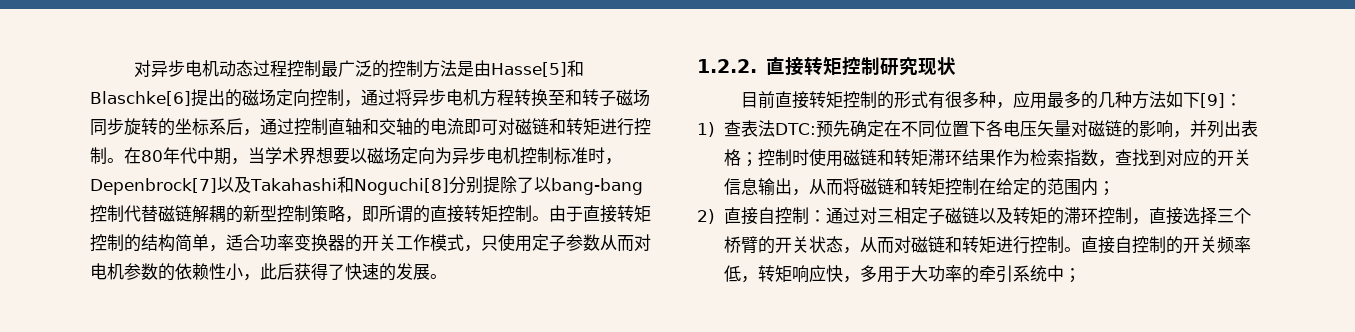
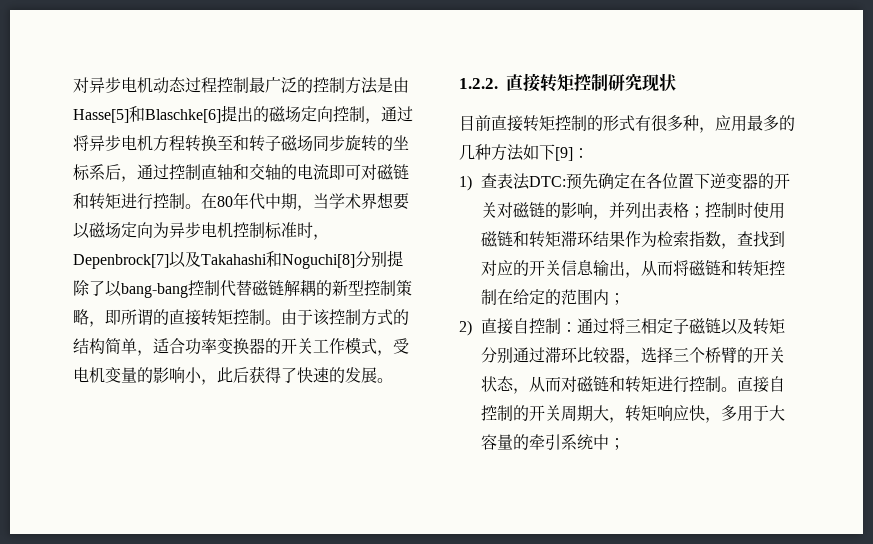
- 由于直接转矩控制的结构简单，适合功率变换器的开关工作模式，只使用定子参数从而对电机参数的依赖性小，此后获得了快速的发展。
+ 由于该控制方式的结构简单，适合功率变换器的开关工作模式，受电机变量的影响小，此后获得了快速的发展。
- 1)查表法DTC:预先确定在不同位置下各电压矢量对磁链的影响，并列出表格；控制时使用磁链和转矩滞环结果作为检索指数，查找到对应的开关信息输出，从而将磁链和转矩控制在给定的范围内；
+ 1)查表法DTC:预先确定在各位置下逆变器的开关对磁链的影响，并列出表格；控制时使用磁链和转矩滞环结果作为检索指数，查找到对应的开关信息输出，从而将磁链和转矩控制在给定的范围内；
- 2)直接自控制：通过对三相定子磁链以及转矩的滞环控制，直接选择三个桥臂的开关状态，从而对磁链和转矩进行控制。
+ 2)直接自控制：通过将三相定子磁链以及转矩分别通过滞环比较器，选择三个桥臂的开关状态，从而对磁链和转矩进行控制。
- 直接自控制的开关频率低，转矩响应快，多用于大功率的牵引系统中；
+ 直接自控制的开关周期大，转矩响应快，多用于大容量的牵引系统中；

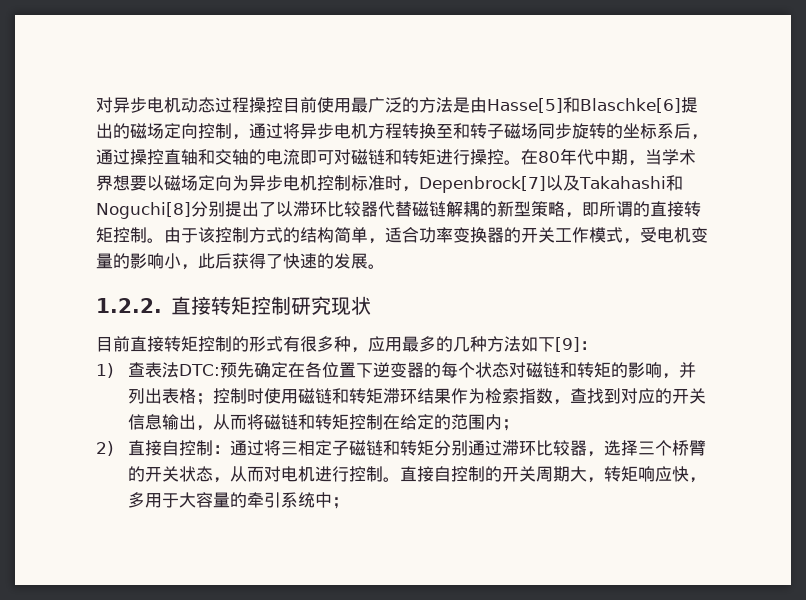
- 对异步电机动态过程控制最广泛的控制方法是由Hasse[5]和Blaschke[6]提出的磁场定向控制，通过将异步电机方程转换至和转子磁场同步旋转的坐标系后，通过控制直轴和交轴的电流即可对磁链和转矩进行控制。
+ 对异步电机动态过程操控目前使用最广泛的方法是由Hasse[5]和Blaschke[6]提出的磁场定向控制，通过将异步电机方程转换至和转子磁场同步旋转的坐标系后，通过操控直轴和交轴的电流即可对磁链和转矩进行操控。
- 在80年代中期，当学术界想要以磁场定向为异步电机控制标准时，Depenbrock[7]以及Takahashi和Noguchi[8]分别提除了以bang-bang控制代替磁链解耦的新型控制策略，即所谓的直接转矩控制。
+ 在80年代中期，当学术界想要以磁场定向为异步电机控制标准时，Depenbrock[7]以及Takahashi和Noguchi[8]分别提出了以滞环比较器代替磁链解耦的新型策略，即所谓的直接转矩控制。
- 1)查表法DTC:预先确定在各位置下逆变器的开关对磁链的影响，并列出表格；控制时使用磁链和转矩滞环结果作为检索指数，查找到对应的开关信息输出，从而将磁链和转矩控制在给定的范围内；
+ 1)查表法DTC:预先确定在各位置下逆变器的每个状态对磁链和转矩的影响，并列出表格；控制时使用磁链和转矩滞环结果作为检索指数，查找到对应的开关信息输出，从而将磁链和转矩控制在给定的范围内；
- 2)直接自控制：通过将三相定子磁链以及转矩分别通过滞环比较器，选择三个桥臂的开关状态，从而对磁链和转矩进行控制。
+ 2)直接自控制：通过将三相定子磁链和转矩分别通过滞环比较器，选择三个桥臂的开关状态，从而对电机进行控制。

